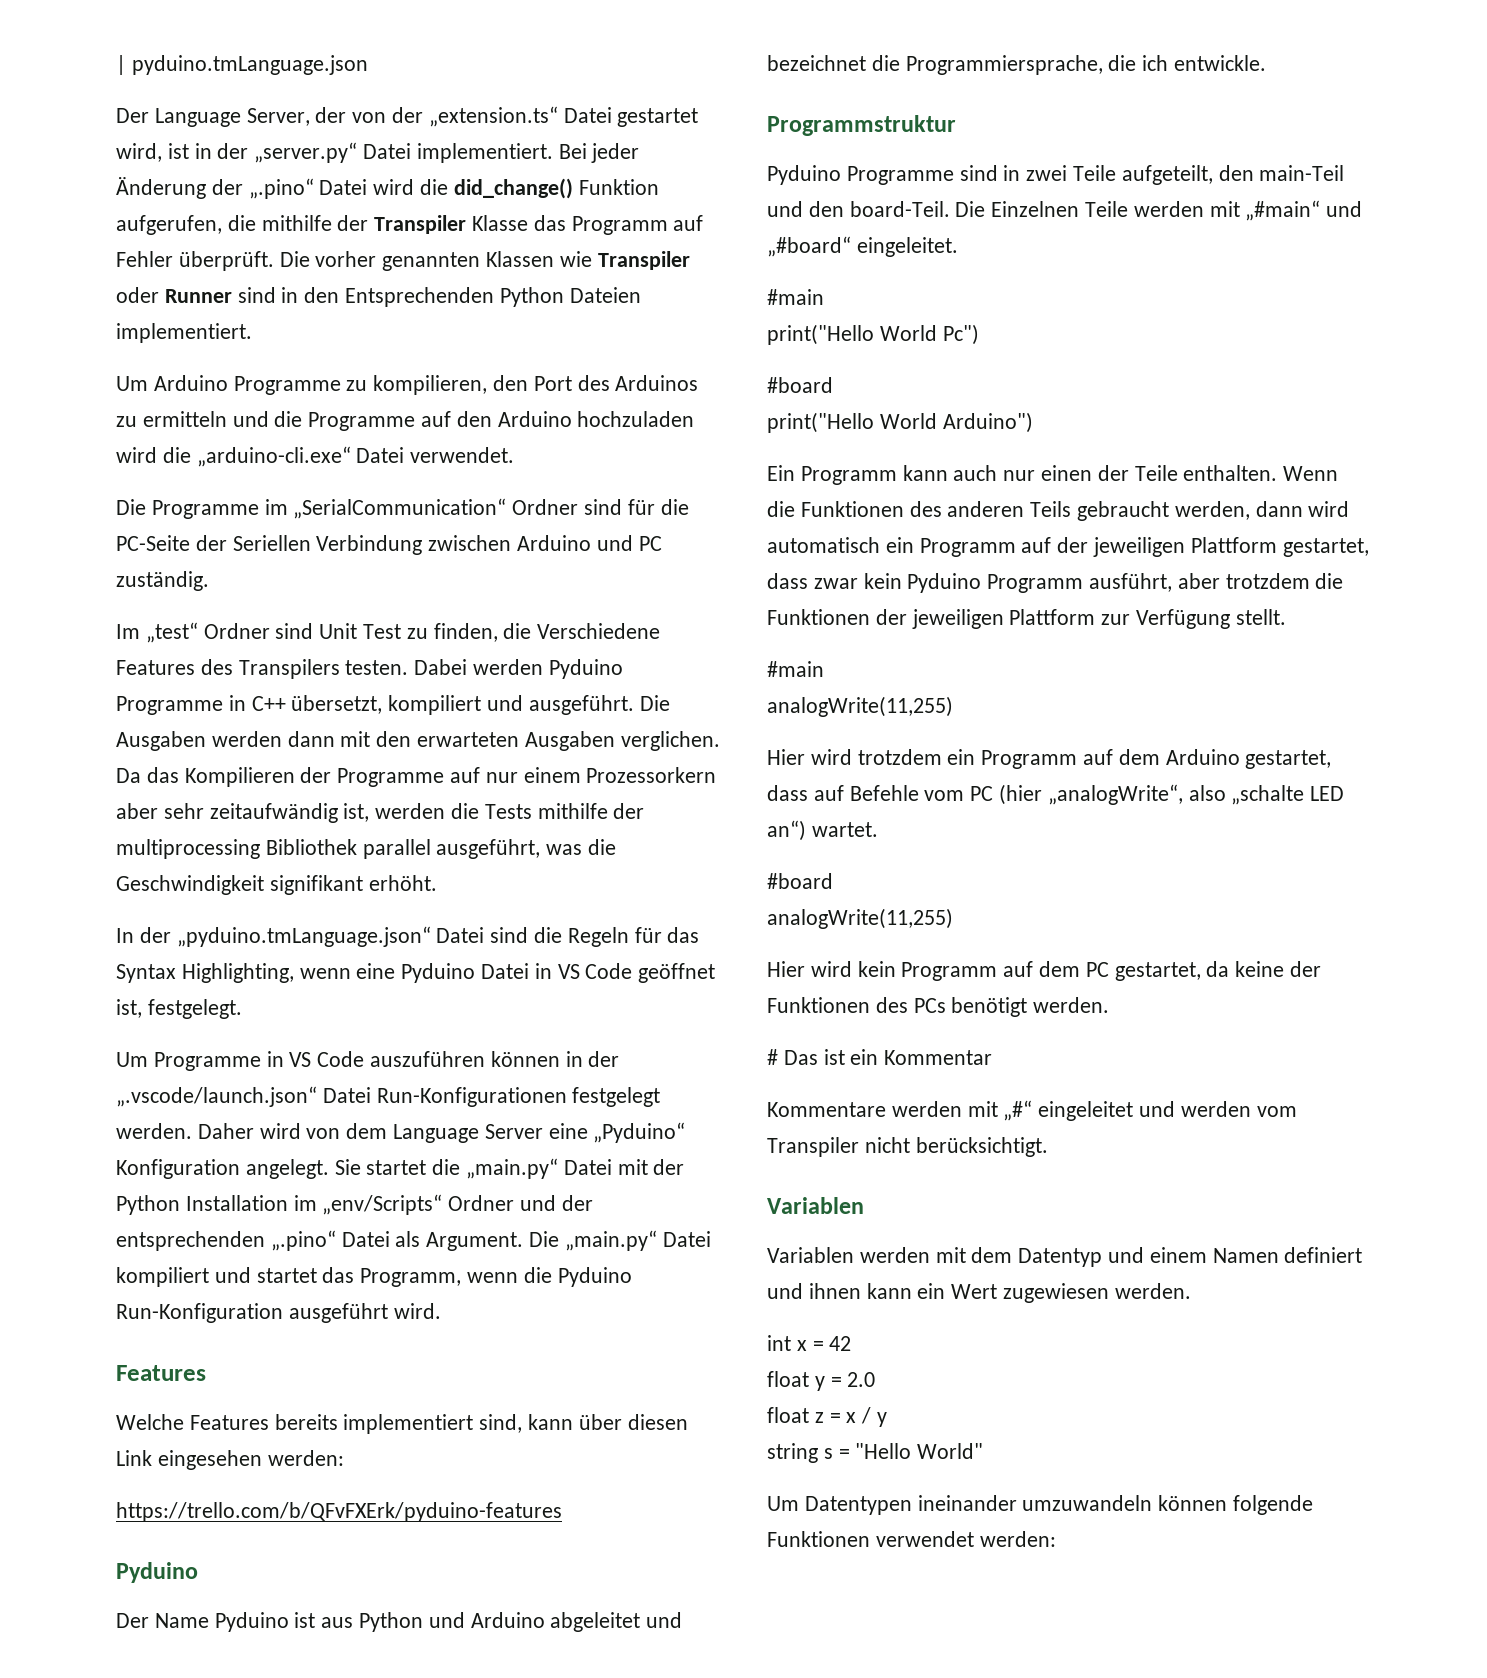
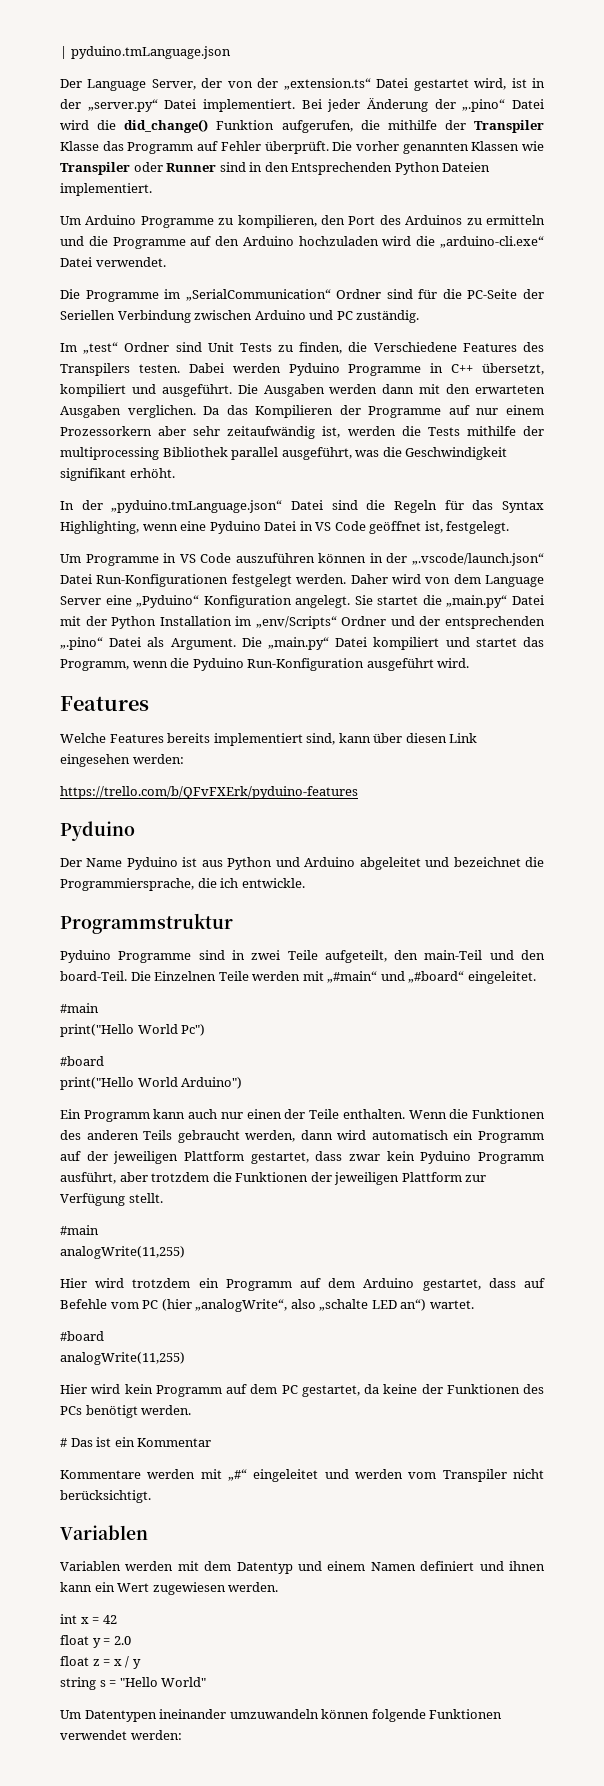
- Im „test“ Ordner sind Unit Test zu finden, die Verschiedene Features des Transpilers testen.
+ Im „test“ Ordner sind Unit Tests zu finden, die Verschiedene Features des Transpilers testen.

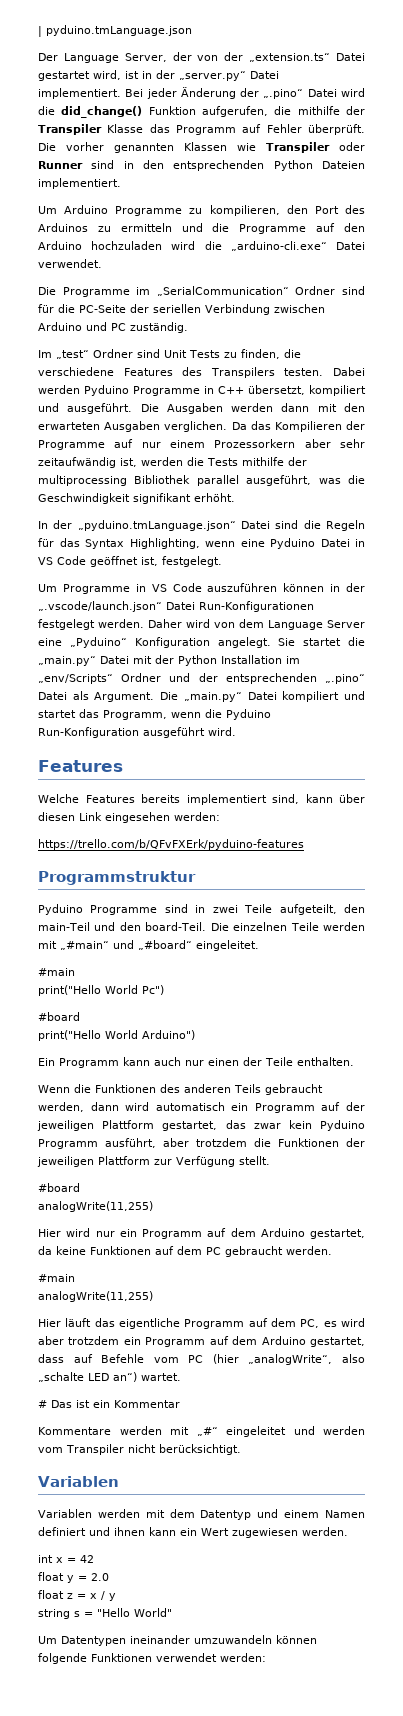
- Die vorher genannten Klassen wie Transpiler oder Runner sind in den Entsprechenden Python Dateien implementiert.
+ Die vorher genannten Klassen wie Transpiler oder Runner sind in den entsprechenden Python Dateien implementiert.
- Die Programme im „SerialCommunication“ Ordner sind für die PC-Seite der Seriellen Verbindung zwischen Arduino und PC zuständig.
+ Die Programme im „SerialCommunication“ Ordner sind für die PC-Seite der seriellen Verbindung zwischen Arduino und PC zuständig.
- Im „test“ Ordner sind Unit Tests zu finden, die Verschiedene Features des Transpilers testen.
+ Im „test“ Ordner sind Unit Tests zu finden, die verschiedene Features des Transpilers testen.
  https://trello.com/b/QFvFXErk/pyduino-features
- Pyduino
- Der Name Pyduino ist aus Python und Arduino abgeleitet und bezeichnet die Programmiersprache, die ich entwickle.
- Die Einzelnen Teile werden mit „#main“ und „#board“ eingeleitet.
+ Die einzelnen Teile werden mit „#main“ und „#board“ eingeleitet.
- Ein Programm kann auch nur einen der Teile enthalten. Wenn die Funktionen des anderen Teils gebraucht werden, dann wird automatisch ein Programm auf der jeweiligen Plattform gestartet, dass zwar kein Pyduino Programm ausführt, aber trotzdem die Funktionen der jeweiligen Plattform zur Verfügung stellt.
+ Ein Programm kann auch nur einen der Teile enthalten.
+ Wenn die Funktionen des anderen Teils gebraucht werden, dann wird automatisch ein Programm auf der jeweiligen Plattform gestartet, das zwar kein Pyduino Programm ausführt, aber trotzdem die Funktionen der jeweiligen Plattform zur Verfügung stellt.
+ #board
+ analogWrite(11,255)
+ Hier wird nur ein Programm auf dem Arduino gestartet, da keine Funktionen auf dem PC gebraucht werden.
  #main
  analogWrite(11,255)
- Hier wird trotzdem ein Programm auf dem Arduino gestartet, dass auf Befehle vom PC (hier „analogWrite“, also „schalte LED an“) wartet.
- #board
- analogWrite(11,255)
- Hier wird kein Programm auf dem PC gestartet, da keine der Funktionen des PCs benötigt werden.
+ Hier läuft das eigentliche Programm auf dem PC, es wird aber trotzdem ein Programm auf dem Arduino gestartet, dass auf Befehle vom PC (hier „analogWrite“, also „schalte LED an“) wartet.

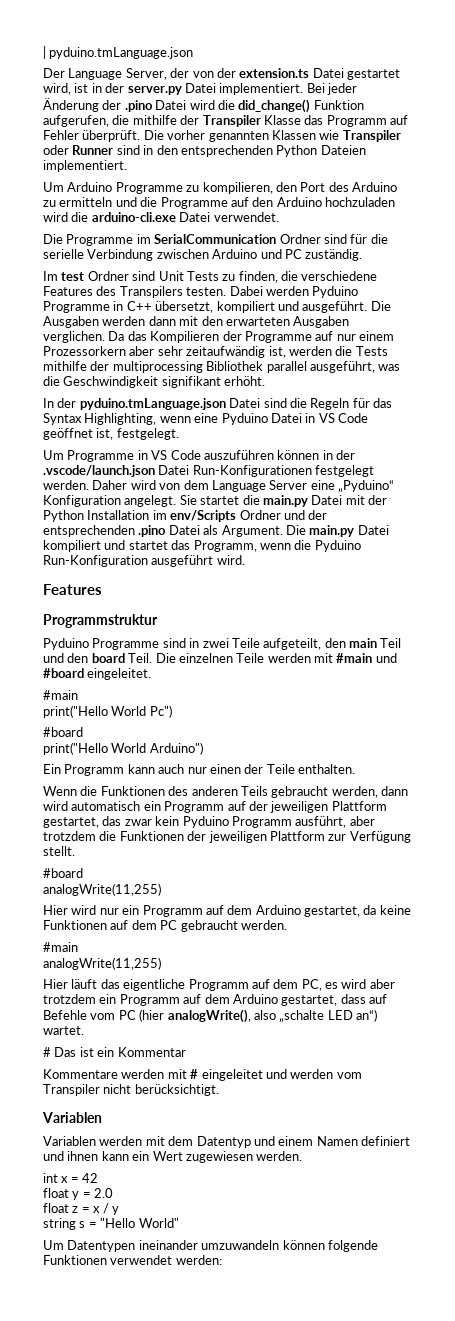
- Der Language Server, der von der „extension.ts“ Datei gestartet wird, ist in der „server.py“ Datei implementiert.
+ Der Language Server, der von der extension.ts Datei gestartet wird, ist in der server.py Datei implementiert.
- Bei jeder Änderung der „.pino“ Datei wird die did_change() Funktion aufgerufen, die mithilfe der Transpiler Klasse das Programm auf Fehler überprüft.
+ Bei jeder Änderung der .pino Datei wird die did_change() Funktion aufgerufen, die mithilfe der Transpiler Klasse das Programm auf Fehler überprüft.
- Um Arduino Programme zu kompilieren, den Port des Arduinos zu ermitteln und die Programme auf den Arduino hochzuladen wird die „arduino-cli.exe“ Datei verwendet.
+ Um Arduino Programme zu kompilieren, den Port des Arduino zu ermitteln und die Programme auf den Arduino hochzuladen wird die arduino-cli.exe Datei verwendet.
- Die Programme im „SerialCommunication“ Ordner sind für die PC-Seite der seriellen Verbindung zwischen Arduino und PC zuständig.
+ Die Programme im SerialCommunication Ordner sind für die serielle Verbindung zwischen Arduino und PC zuständig.
- Im „test“ Ordner sind Unit Tests zu finden, die verschiedene Features des Transpilers testen.
+ Im test Ordner sind Unit Tests zu finden, die verschiedene Features des Transpilers testen.
- In der „pyduino.tmLanguage.json“ Datei sind die Regeln für das Syntax Highlighting, wenn eine Pyduino Datei in VS Code geöffnet ist, festgelegt.
+ In der pyduino.tmLanguage.json Datei sind die Regeln für das Syntax Highlighting, wenn eine Pyduino Datei in VS Code geöffnet ist, festgelegt.
- Um Programme in VS Code auszuführen können in der „.vscode/launch.json“ Datei Run-Konfigurationen festgelegt werden.
+ Um Programme in VS Code auszuführen können in der .vscode/launch.json Datei Run-Konfigurationen festgelegt werden.
- Sie startet die „main.py“ Datei mit der Python Installation im „env/Scripts“ Ordner und der entsprechenden „.pino“ Datei als Argument.
+ Sie startet die main.py Datei mit der Python Installation im env/Scripts Ordner und der entsprechenden .pino Datei als Argument.
- Die „main.py“ Datei kompiliert und startet das Programm, wenn die Pyduino Run-Konfiguration ausgeführt wird.
+ Die main.py Datei kompiliert und startet das Programm, wenn die Pyduino Run-Konfiguration ausgeführt wird.
- Welche Features bereits implementiert sind, kann über diesen Link eingesehen werden:
- https://trello.com/b/QFvFXErk/pyduino-features
- Pyduino Programme sind in zwei Teile aufgeteilt, den main-Teil und den board-Teil.
+ Pyduino Programme sind in zwei Teile aufgeteilt, den main Teil und den board Teil.
- Die einzelnen Teile werden mit „#main“ und „#board“ eingeleitet.
+ Die einzelnen Teile werden mit #main und #board eingeleitet.
- Hier läuft das eigentliche Programm auf dem PC, es wird aber trotzdem ein Programm auf dem Arduino gestartet, dass auf Befehle vom PC (hier „analogWrite“, also „schalte LED an“) wartet.
+ Hier läuft das eigentliche Programm auf dem PC, es wird aber trotzdem ein Programm auf dem Arduino gestartet, dass auf Befehle vom PC (hier analogWrite(), also „schalte LED an“) wartet.
- Kommentare werden mit „#“ eingeleitet und werden vom Transpiler nicht berücksichtigt.
+ Kommentare werden mit # eingeleitet und werden vom Transpiler nicht berücksichtigt.

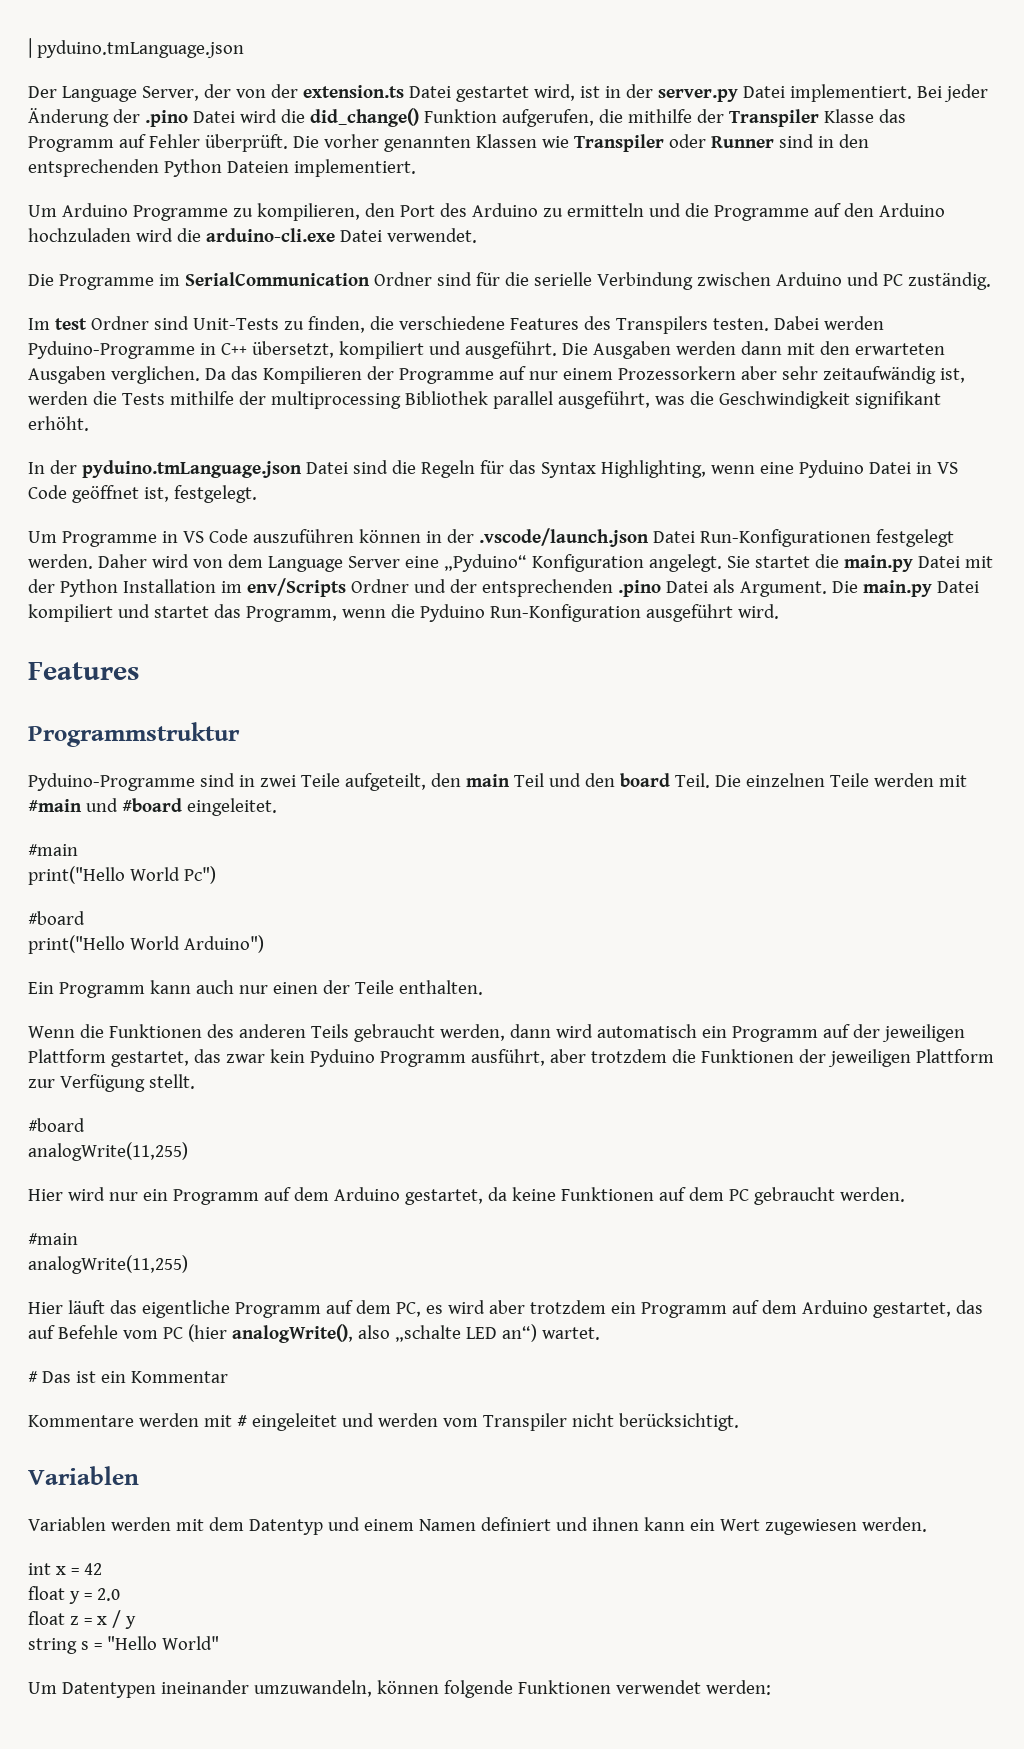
- Im test Ordner sind Unit Tests zu finden, die verschiedene Features des Transpilers testen.
+ Im test Ordner sind Unit-Tests zu finden, die verschiedene Features des Transpilers testen.
- Dabei werden Pyduino Programme in C++ übersetzt, kompiliert und ausgeführt.
+ Dabei werden Pyduino-Programme in C++ übersetzt, kompiliert und ausgeführt.
- Pyduino Programme sind in zwei Teile aufgeteilt, den main Teil und den board Teil.
+ Pyduino-Programme sind in zwei Teile aufgeteilt, den main Teil und den board Teil.
- Hier läuft das eigentliche Programm auf dem PC, es wird aber trotzdem ein Programm auf dem Arduino gestartet, dass auf Befehle vom PC (hier analogWrite(), also „schalte LED an“) wartet.
+ Hier läuft das eigentliche Programm auf dem PC, es wird aber trotzdem ein Programm auf dem Arduino gestartet, das auf Befehle vom PC (hier analogWrite(), also „schalte LED an“) wartet.
- Um Datentypen ineinander umzuwandeln können folgende Funktionen verwendet werden:
+ Um Datentypen ineinander umzuwandeln, können folgende Funktionen verwendet werden:

